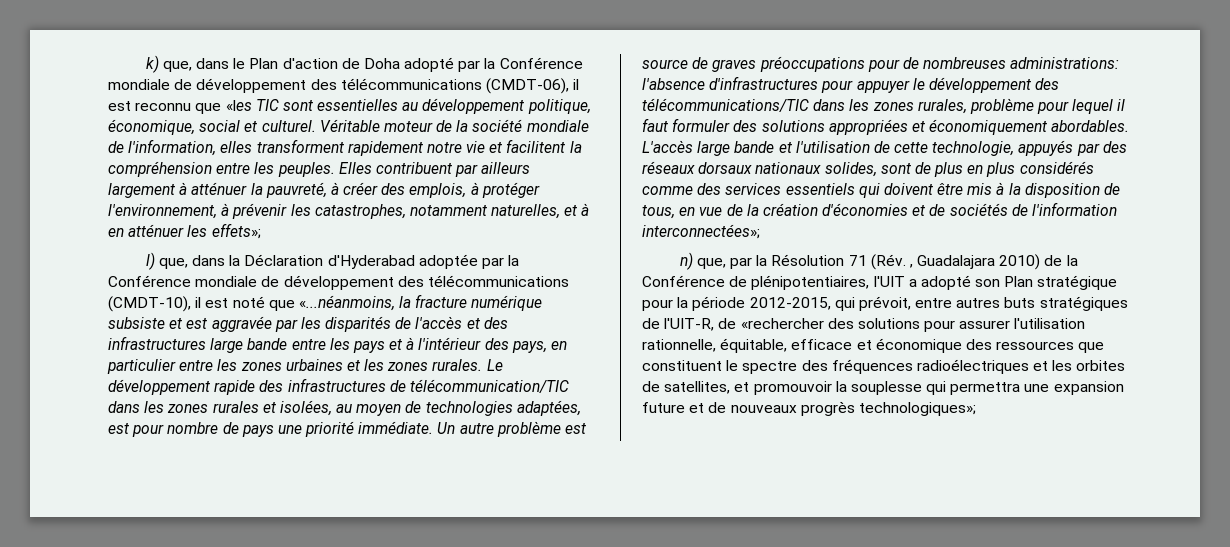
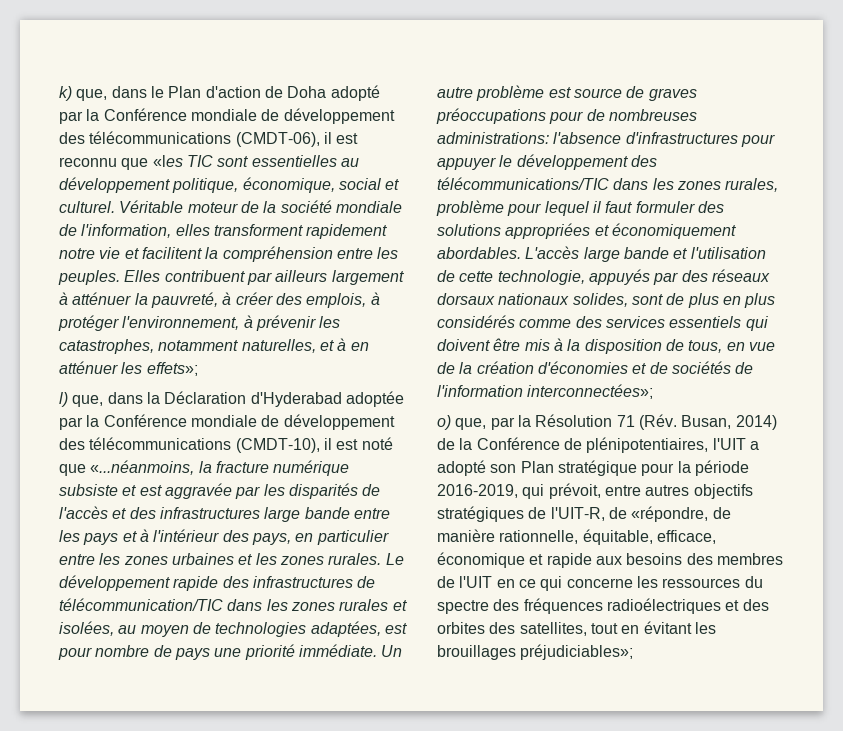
- n) que, par la Résolution 71 (Rév. , Guadalajara 2010) de la Conférence de plénipotentiaires, l'UIT a adopté son Plan stratégique pour la période 2012-2015, qui prévoit, entre autres buts stratégiques de l'UIT-R, de «rechercher des solutions pour assurer l'utilisation rationnelle, équitable, efficace et économique des ressources que constituent le spectre des fréquences radioélectriques et les orbites de satellites, et promouvoir la souplesse qui permettra une expansion future et de nouveaux progrès technologiques»;
+ o) que, par la Résolution 71 (Rév. Busan, 2014) de la Conférence de plénipotentiaires, l'UIT a adopté son Plan stratégique pour la période 2016-2019, qui prévoit, entre autres objectifs stratégiques de l'UIT-R, de «répondre, de manière rationnelle, équitable, efficace, économique et rapide aux besoins des membres de l'UIT en ce qui concerne les ressources du spectre des fréquences radioélectriques et des orbites des satellites, tout en évitant les brouillages préjudiciables»;

